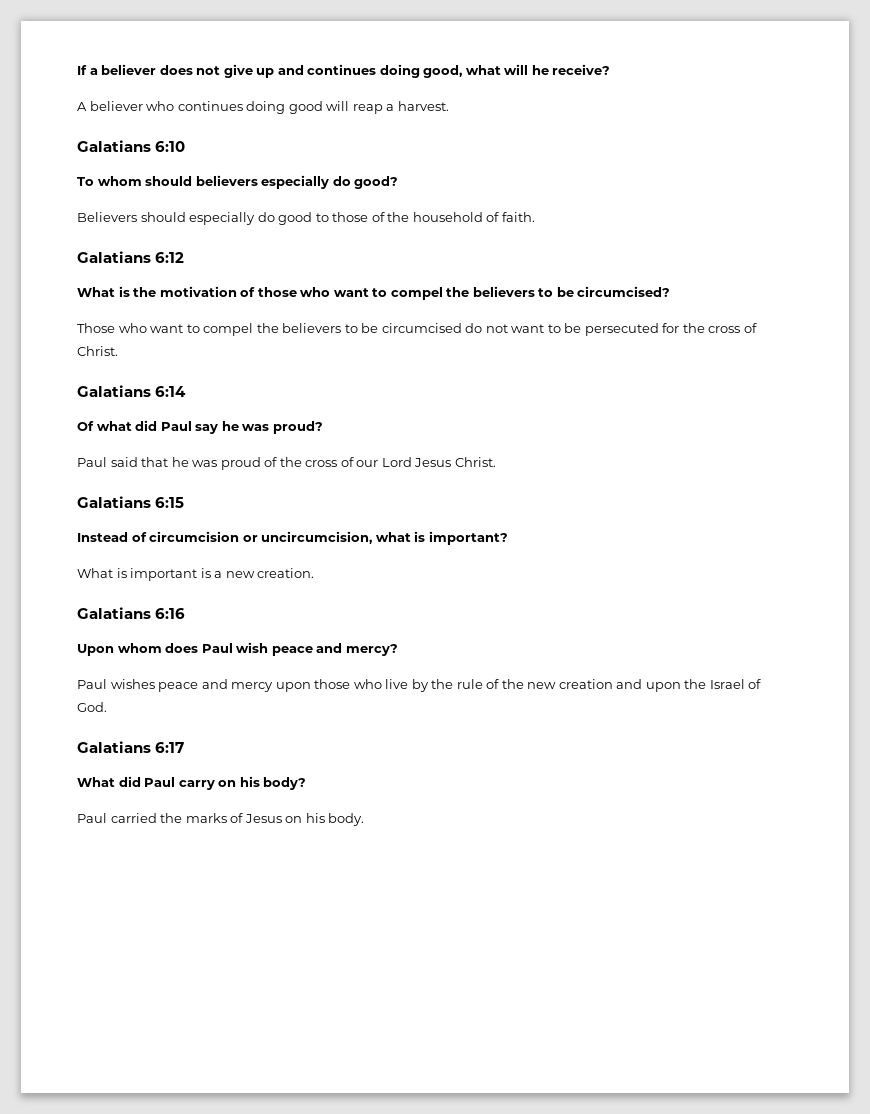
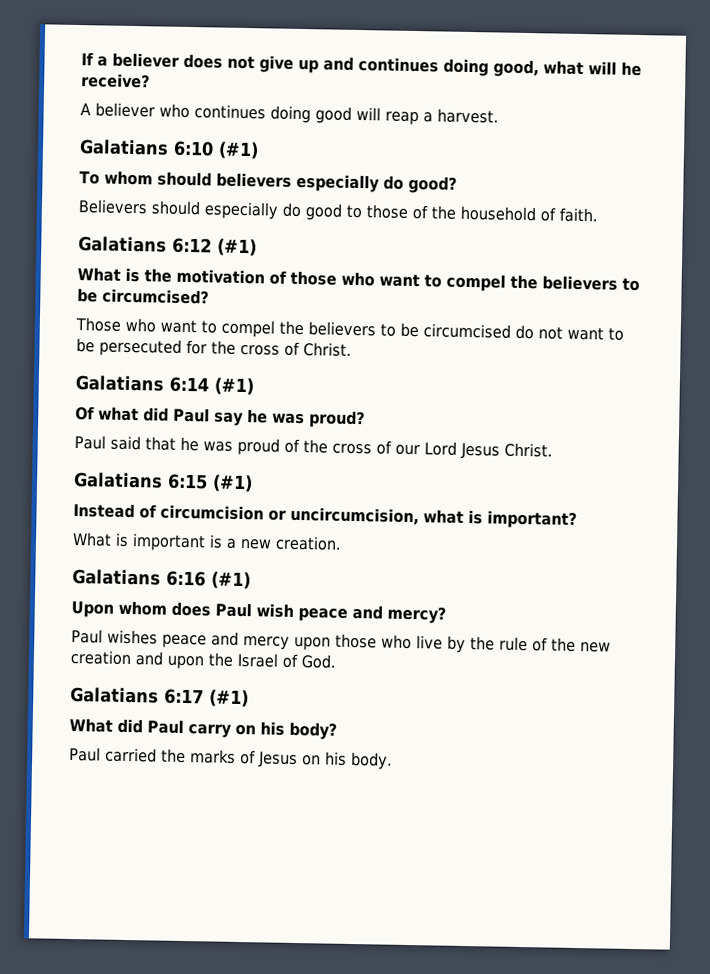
- Galatians 6:10
+ Galatians 6:10 (#1)
- Galatians 6:12
+ Galatians 6:12 (#1)
- Galatians 6:14
+ Galatians 6:14 (#1)
- Galatians 6:15
+ Galatians 6:15 (#1)
- Galatians 6:16
+ Galatians 6:16 (#1)
- Galatians 6:17
+ Galatians 6:17 (#1)

